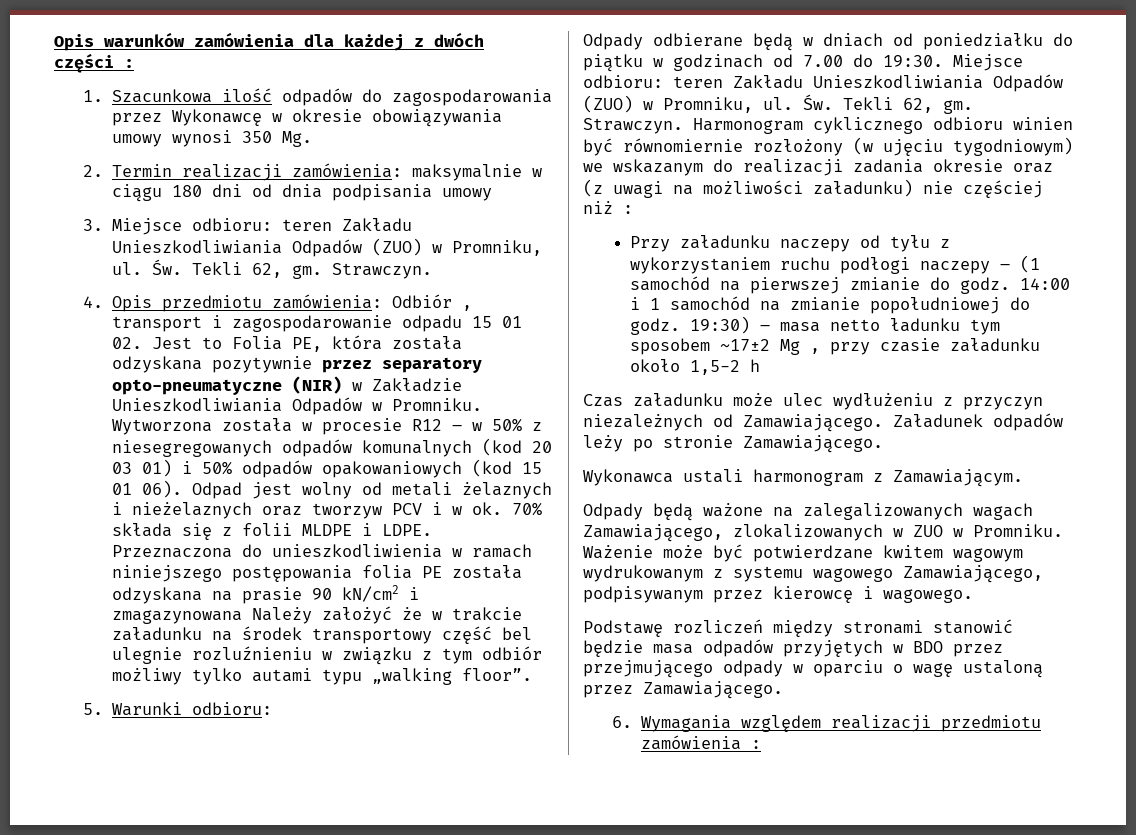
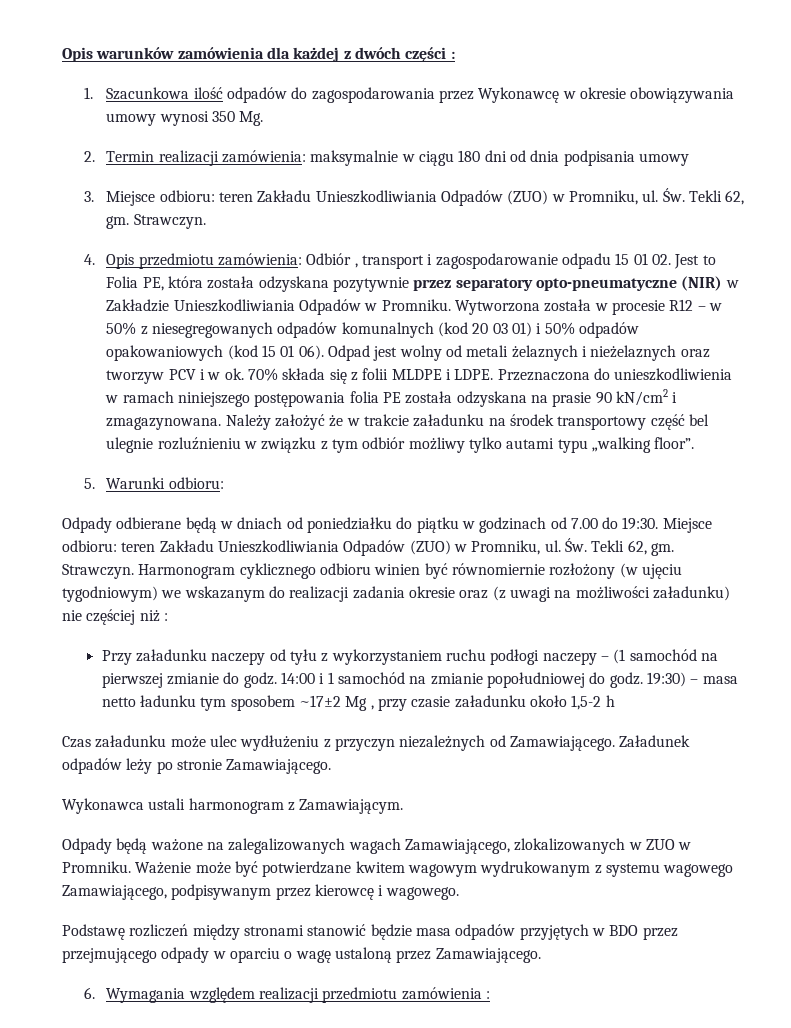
- Przeznaczona do unieszkodliwienia w ramach niniejszego postępowania folia PE została odzyskana na prasie 90 kN/cm2 i zmagazynowana Należy założyć że w trakcie załadunku na środek transportowy część bel ulegnie rozluźnieniu w związku z tym odbiór możliwy tylko autami typu „walking floor”.
+ Przeznaczona do unieszkodliwienia w ramach niniejszego postępowania folia PE została odzyskana na prasie 90 kN/cm2 i zmagazynowana. Należy założyć że w trakcie załadunku na środek transportowy część bel ulegnie rozluźnieniu w związku z tym odbiór możliwy tylko autami typu „walking floor”.

